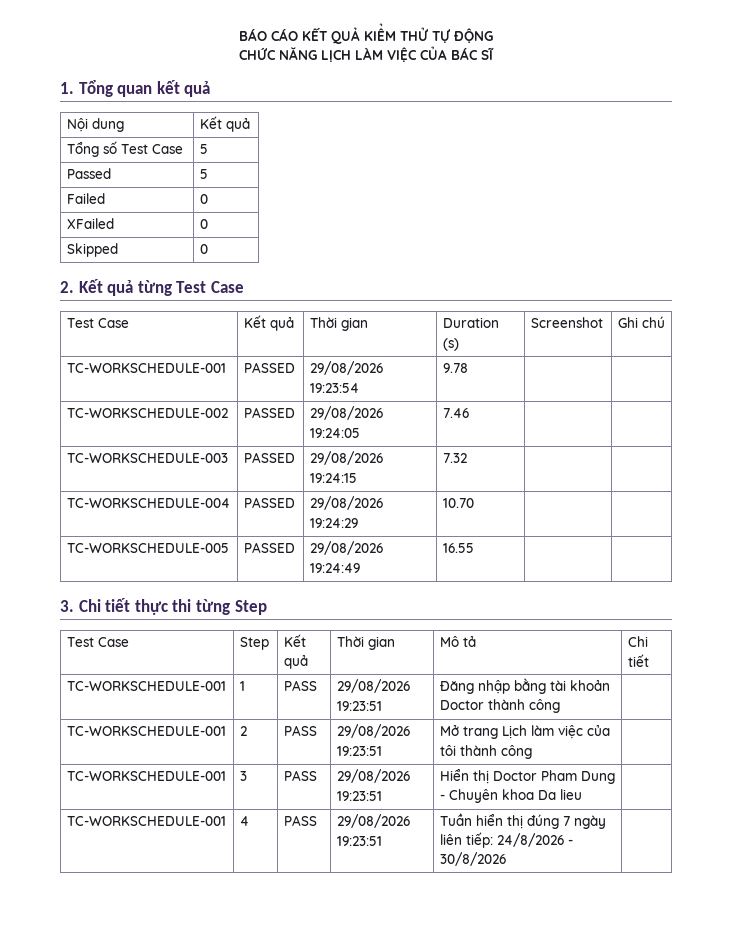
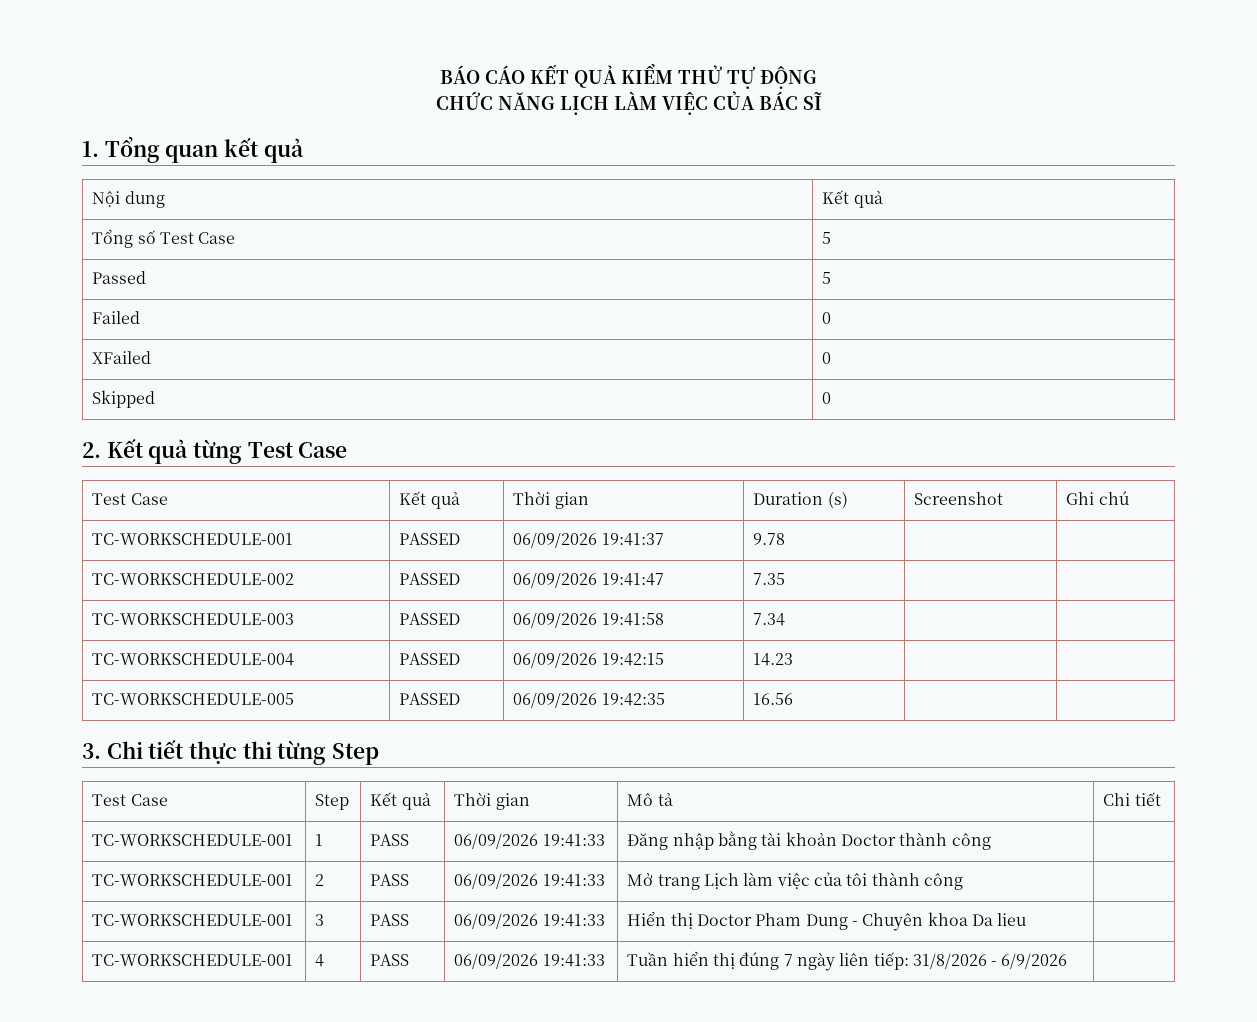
- TC-WORKSCHEDULE-001 | PASSED | 29/08/2026 19:23:54 | 9.78 | |
+ TC-WORKSCHEDULE-001 | PASSED | 06/09/2026 19:41:37 | 9.78 | |
- TC-WORKSCHEDULE-002 | PASSED | 29/08/2026 19:24:05 | 7.46 | |
+ TC-WORKSCHEDULE-002 | PASSED | 06/09/2026 19:41:47 | 7.35 | |
- TC-WORKSCHEDULE-003 | PASSED | 29/08/2026 19:24:15 | 7.32 | |
+ TC-WORKSCHEDULE-003 | PASSED | 06/09/2026 19:41:58 | 7.34 | |
- TC-WORKSCHEDULE-004 | PASSED | 29/08/2026 19:24:29 | 10.70 | |
+ TC-WORKSCHEDULE-004 | PASSED | 06/09/2026 19:42:15 | 14.23 | |
- TC-WORKSCHEDULE-005 | PASSED | 29/08/2026 19:24:49 | 16.55 | |
+ TC-WORKSCHEDULE-005 | PASSED | 06/09/2026 19:42:35 | 16.56 | |
- TC-WORKSCHEDULE-001 | 1 | PASS | 29/08/2026 19:23:51 | Đăng nhập bằng tài khoản Doctor thành công |
+ TC-WORKSCHEDULE-001 | 1 | PASS | 06/09/2026 19:41:33 | Đăng nhập bằng tài khoản Doctor thành công |
- TC-WORKSCHEDULE-001 | 2 | PASS | 29/08/2026 19:23:51 | Mở trang Lịch làm việc của tôi thành công |
+ TC-WORKSCHEDULE-001 | 2 | PASS | 06/09/2026 19:41:33 | Mở trang Lịch làm việc của tôi thành công |
- TC-WORKSCHEDULE-001 | 3 | PASS | 29/08/2026 19:23:51 | Hiển thị Doctor Pham Dung - Chuyên khoa Da lieu |
+ TC-WORKSCHEDULE-001 | 3 | PASS | 06/09/2026 19:41:33 | Hiển thị Doctor Pham Dung - Chuyên khoa Da lieu |
- TC-WORKSCHEDULE-001 | 4 | PASS | 29/08/2026 19:23:51 | Tuần hiển thị đúng 7 ngày liên tiếp: 24/8/2026 - 30/8/2026 |
+ TC-WORKSCHEDULE-001 | 4 | PASS | 06/09/2026 19:41:33 | Tuần hiển thị đúng 7 ngày liên tiếp: 31/8/2026 - 6/9/2026 |

